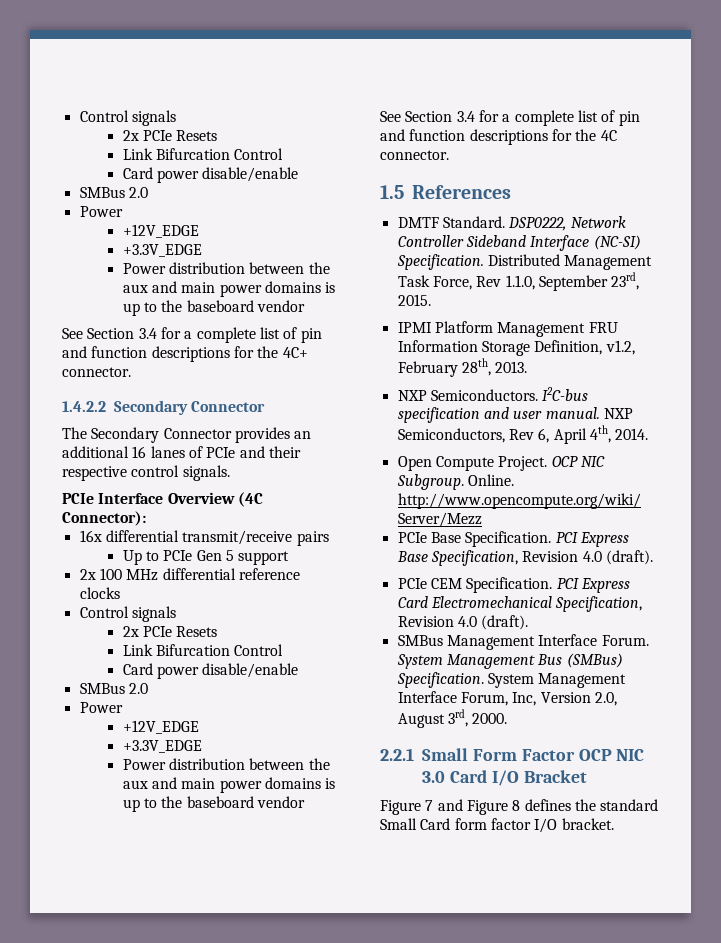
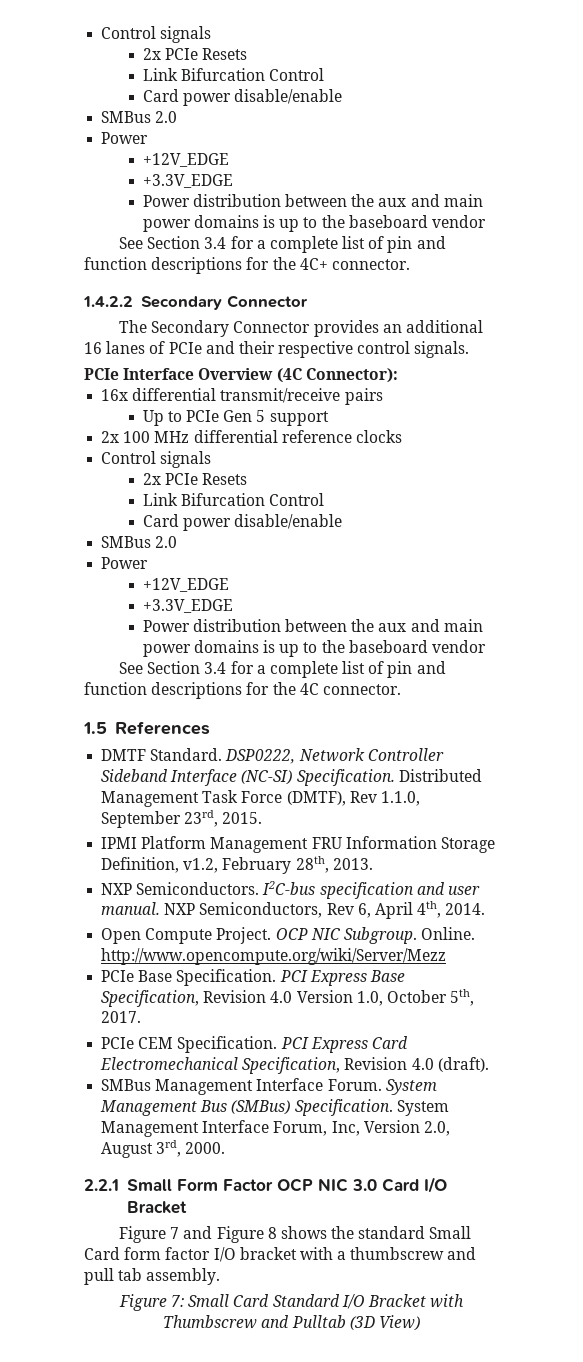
- Distributed Management Task Force, Rev 1.1.0, September 23rd, 2015.
+ Distributed Management Task Force (DMTF), Rev 1.1.0, September 23rd, 2015.
- PCI Express Base Specification, Revision 4.0 (draft).
+ PCI Express Base Specification, Revision 4.0 Version 1.0, October 5th, 2017.
- Figure 7 and Figure 8 defines the standard Small Card form factor I/O bracket.
+ Figure 7 and Figure 8 shows the standard Small Card form factor I/O bracket with a thumbscrew and pull tab assembly.
+ Figure 7: Small Card Standard I/O Bracket with Thumbscrew and Pulltab (3D View)

